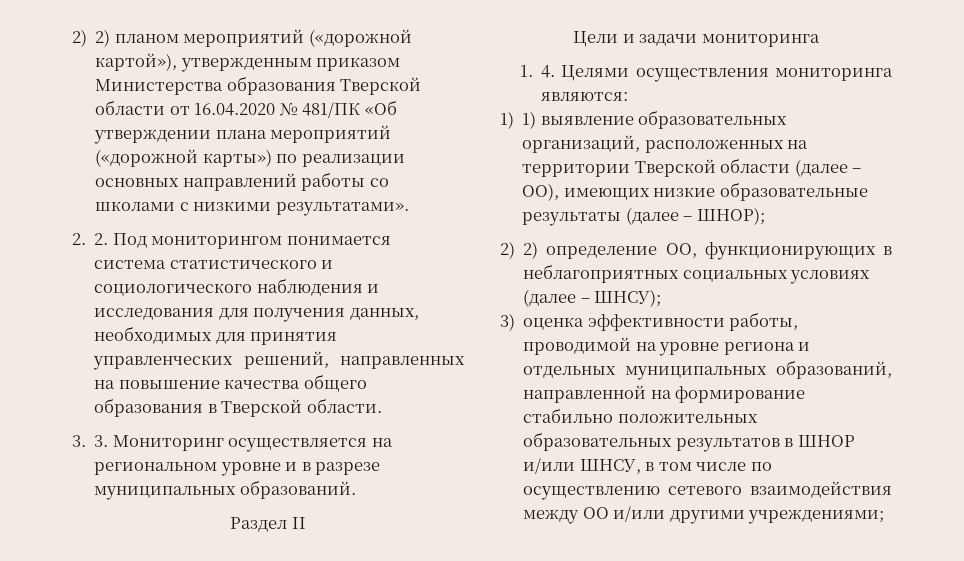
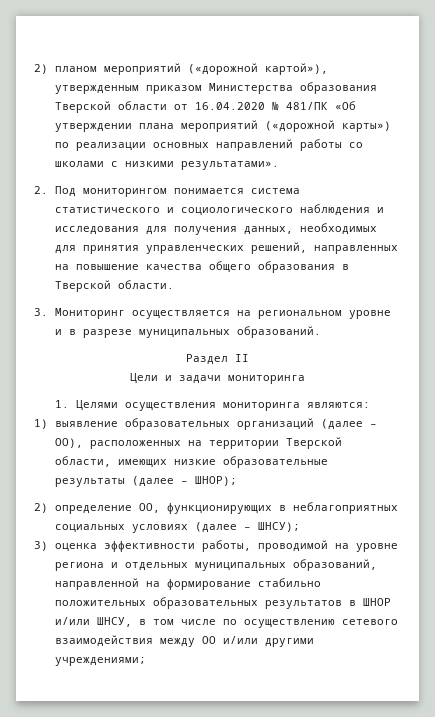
- 2) 2) планом мероприятий («дорожной картой»), утвержденным приказом Министерства образования Тверской области от 16.04.2020 № 481/ПК «Об утверждении плана мероприятий («дорожной карты») по реализации основных направлений работы со школами с низкими результатами».
+ 2) планом мероприятий («дорожной картой»), утвержденным приказом Министерства образования Тверской области от 16.04.2020 № 481/ПК «Об утверждении плана мероприятий («дорожной карты») по реализации основных направлений работы со школами с низкими результатами».
- 2. 2. Под мониторингом понимается система статистического и социологического наблюдения и исследования для получения данных, необходимых для принятия управленческих решений, направленных на повышение качества общего образования в Тверской области.
+ 2. Под мониторингом понимается система статистического и социологического наблюдения и исследования для получения данных, необходимых для принятия управленческих решений, направленных на повышение качества общего образования в Тверской области.
- 3. 3. Мониторинг осуществляется на региональном уровне и в разрезе муниципальных образований.
+ 3. Мониторинг осуществляется на региональном уровне и в разрезе муниципальных образований.
- 1. 4. Целями осуществления мониторинга являются:
+ 1. Целями осуществления мониторинга являются:
- 1) 1) выявление образовательных организаций, расположенных на территории Тверской области (далее – ОО), имеющих низкие образовательные результаты (далее – ШНОР);
+ 1) выявление образовательных организаций (далее – ОО), расположенных на территории Тверской области, имеющих низкие образовательные результаты (далее – ШНОР);
- 2) 2) определение ОО, функционирующих в неблагоприятных социальных условиях (далее – ШНСУ);
+ 2) определение ОО, функционирующих в неблагоприятных социальных условиях (далее – ШНСУ);

